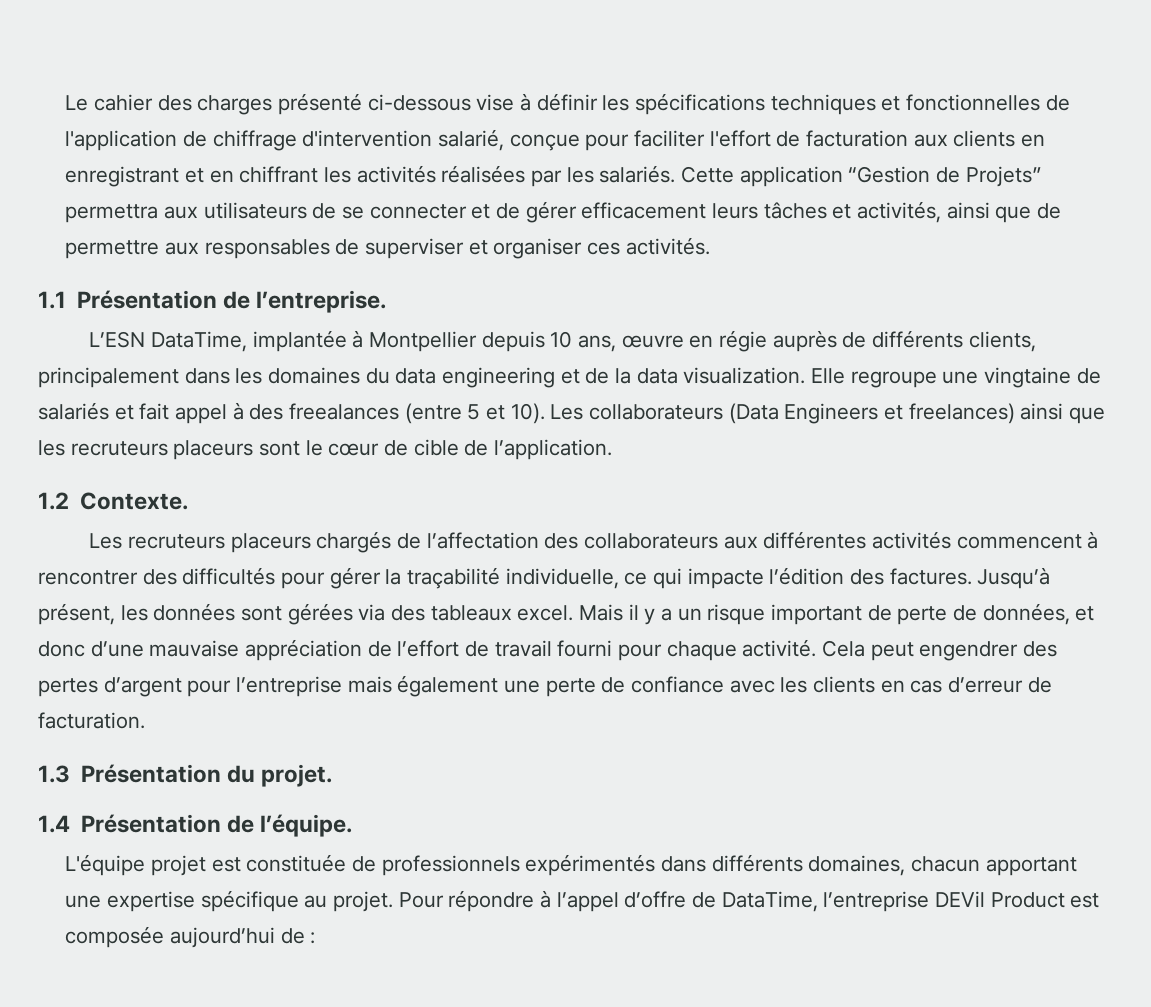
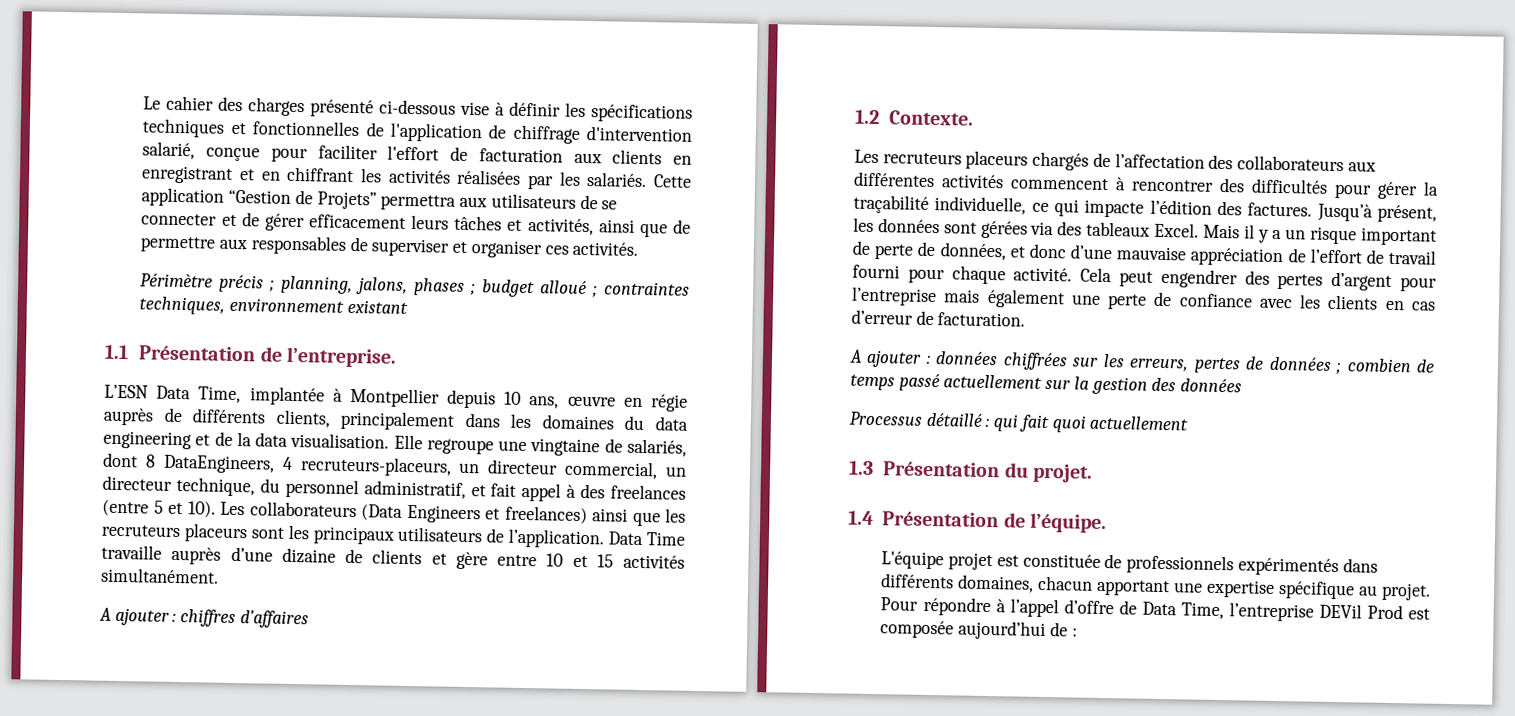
+ Périmètre précis ; planning, jalons, phases ; budget alloué ; contraintes techniques, environnement existant
- L’ESN DataTime, implantée à Montpellier depuis 10 ans, œuvre en régie auprès de différents clients, principalement dans les domaines du data engineering et de la data visualization.
+ L’ESN Data Time, implantée à Montpellier depuis 10 ans, œuvre en régie auprès de différents clients, principalement dans les domaines du data engineering et de la data visualisation.
- Elle regroupe une vingtaine de salariés et fait appel à des freealances (entre 5 et 10).
+ Elle regroupe une vingtaine de salariés, dont 8 DataEngineers, 4 recruteurs-placeurs, un directeur commercial, un directeur technique, du personnel administratif, et fait appel à des freelances (entre 5 et 10).
- Les collaborateurs (Data Engineers et freelances) ainsi que les recruteurs placeurs sont le cœur de cible de l’application.
+ Les collaborateurs (Data Engineers et freelances) ainsi que les recruteurs placeurs sont les principaux utilisateurs de l’application. Data Time travaille auprès d’une dizaine de clients et gère entre 10 et 15 activités simultanément.
+ A ajouter : chiffres d’affaires
- Jusqu’à présent, les données sont gérées via des tableaux excel.
+ Jusqu’à présent, les données sont gérées via des tableaux Excel.
+ A ajouter : données chiffrées sur les erreurs, pertes de données ; combien de temps passé actuellement sur la gestion des données
+ Processus détaillé : qui fait quoi actuellement
- Pour répondre à l’appel d’offre de DataTime, l’entreprise DEVil Product est composée aujourd’hui de :
+ Pour répondre à l’appel d’offre de Data Time, l’entreprise DEVil Prod est composée aujourd’hui de :

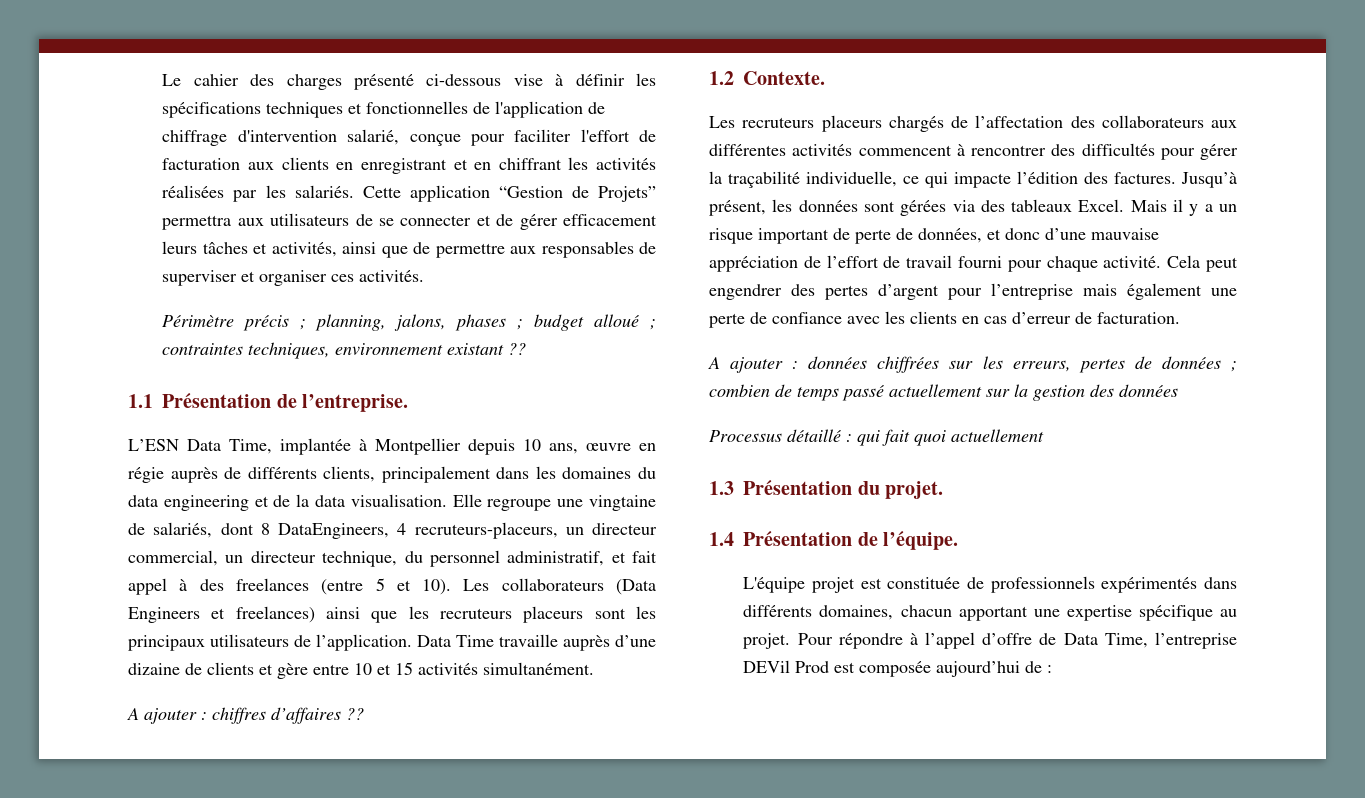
- Périmètre précis ; planning, jalons, phases ; budget alloué ; contraintes techniques, environnement existant
+ Périmètre précis ; planning, jalons, phases ; budget alloué ; contraintes techniques, environnement existant ??
- A ajouter : chiffres d’affaires
+ A ajouter : chiffres d’affaires ??

